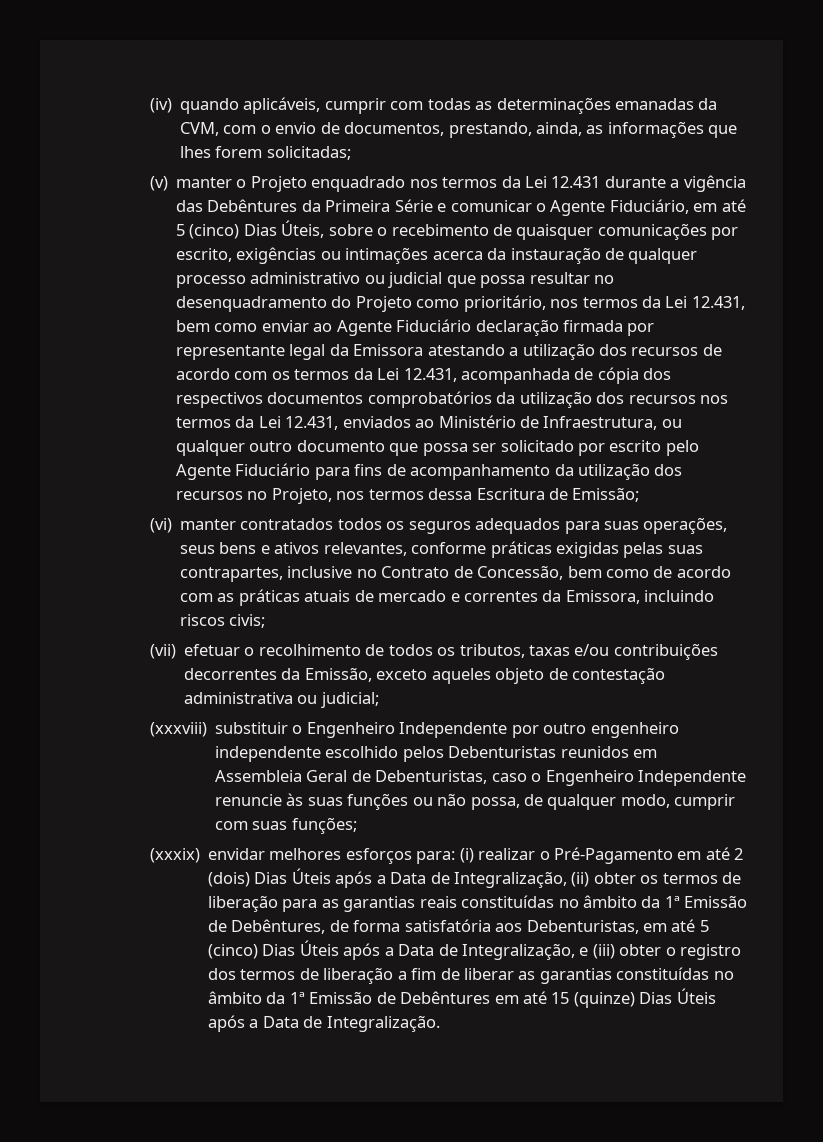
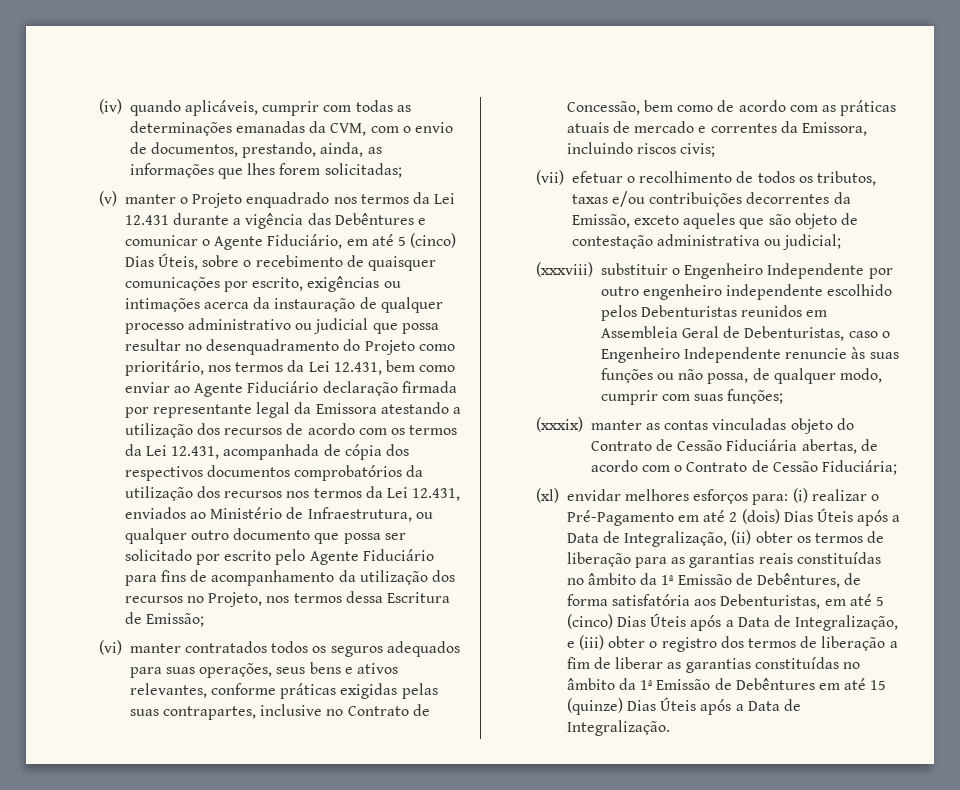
- (v) manter o Projeto enquadrado nos termos da Lei 12.431 durante a vigência das Debêntures da Primeira Série e comunicar o Agente Fiduciário, em até 5 (cinco) Dias Úteis, sobre o recebimento de quaisquer comunicações por escrito, exigências ou intimações acerca da instauração de qualquer processo administrativo ou judicial que possa resultar no desenquadramento do Projeto como prioritário, nos termos da Lei 12.431, bem como enviar ao Agente Fiduciário declaração firmada por representante legal da Emissora atestando a utilização dos recursos de acordo com os termos da Lei 12.431, acompanhada de cópia dos respectivos documentos comprobatórios da utilização dos recursos nos termos da Lei 12.431, enviados ao Ministério de Infraestrutura, ou qualquer outro documento que possa ser solicitado por escrito pelo Agente Fiduciário para fins de acompanhamento da utilização dos recursos no Projeto, nos termos dessa Escritura de Emissão;
+ (v) manter o Projeto enquadrado nos termos da Lei 12.431 durante a vigência das Debêntures e comunicar o Agente Fiduciário, em até 5 (cinco) Dias Úteis, sobre o recebimento de quaisquer comunicações por escrito, exigências ou intimações acerca da instauração de qualquer processo administrativo ou judicial que possa resultar no desenquadramento do Projeto como prioritário, nos termos da Lei 12.431, bem como enviar ao Agente Fiduciário declaração firmada por representante legal da Emissora atestando a utilização dos recursos de acordo com os termos da Lei 12.431, acompanhada de cópia dos respectivos documentos comprobatórios da utilização dos recursos nos termos da Lei 12.431, enviados ao Ministério de Infraestrutura, ou qualquer outro documento que possa ser solicitado por escrito pelo Agente Fiduciário para fins de acompanhamento da utilização dos recursos no Projeto, nos termos dessa Escritura de Emissão;
- (vii) efetuar o recolhimento de todos os tributos, taxas e/ou contribuições decorrentes da Emissão, exceto aqueles objeto de contestação administrativa ou judicial;
+ (vii) efetuar o recolhimento de todos os tributos, taxas e/ou contribuições decorrentes da Emissão, exceto aqueles que são objeto de contestação administrativa ou judicial;
- (xxxix) envidar melhores esforços para:
+ (xxxix) manter as contas vinculadas objeto do Contrato de Cessão Fiduciária abertas, de acordo com o Contrato de Cessão Fiduciária;
+ (xl) envidar melhores esforços para:

